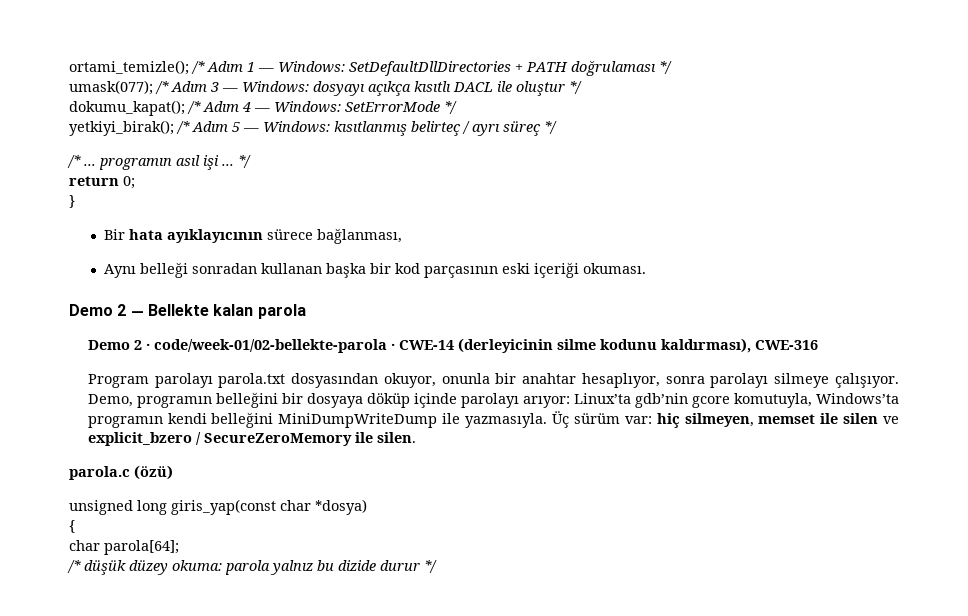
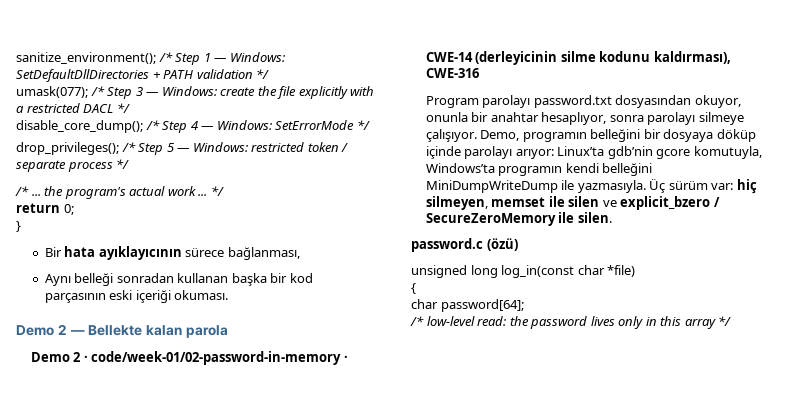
- ortami_temizle(); /* Adım 1 — Windows: SetDefaultDllDirectories + PATH doğrulaması */
+ sanitize_environment(); /* Step 1 — Windows: SetDefaultDllDirectories + PATH validation */
- umask(077); /* Adım 3 — Windows: dosyayı açıkça kısıtlı DACL ile oluştur */
- dokumu_kapat(); /* Adım 4 — Windows: SetErrorMode */
+ umask(077); /* Step 3 — Windows: create the file explicitly with a restricted DACL */
+ disable_core_dump(); /* Step 4 — Windows: SetErrorMode */
- yetkiyi_birak(); /* Adım 5 — Windows: kısıtlanmış belirteç / ayrı süreç */
+ drop_privileges(); /* Step 5 — Windows: restricted token / separate process */
- /* ... programın asıl işi ...
+ /* ... the program's actual work ...
- Demo 2 · code/week-01/02-bellekte-parola · CWE-14 (derleyicinin silme kodunu kaldırması), CWE-316
+ Demo 2 · code/week-01/02-password-in-memory · CWE-14 (derleyicinin silme kodunu kaldırması), CWE-316
- Program parolayı parola.txt dosyasından okuyor, onunla bir anahtar hesaplıyor, sonra parolayı silmeye çalışıyor.
+ Program parolayı password.txt dosyasından okuyor, onunla bir anahtar hesaplıyor, sonra parolayı silmeye çalışıyor.
- parola.c (özü)
+ password.c (özü)
- unsigned long giris_yap(const char *dosya)
+ unsigned long log_in(const char *file)
- char parola[64];
- /* düşük düzey okuma: parola yalnız bu dizide durur */
+ char password[64];
+ /* low-level read: the password lives only in this array */

